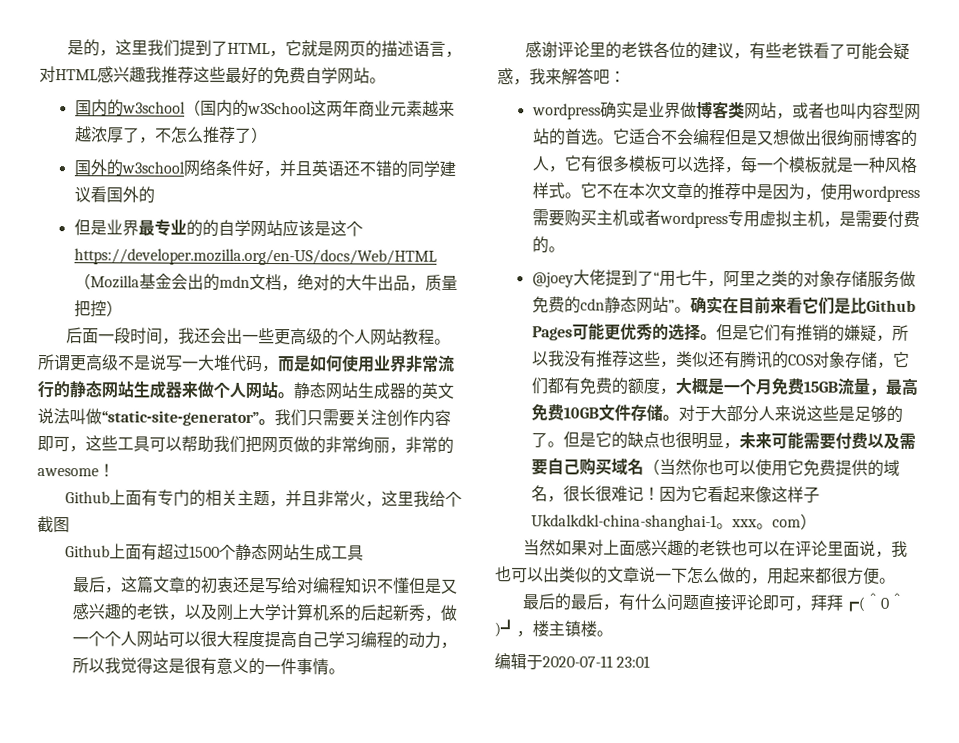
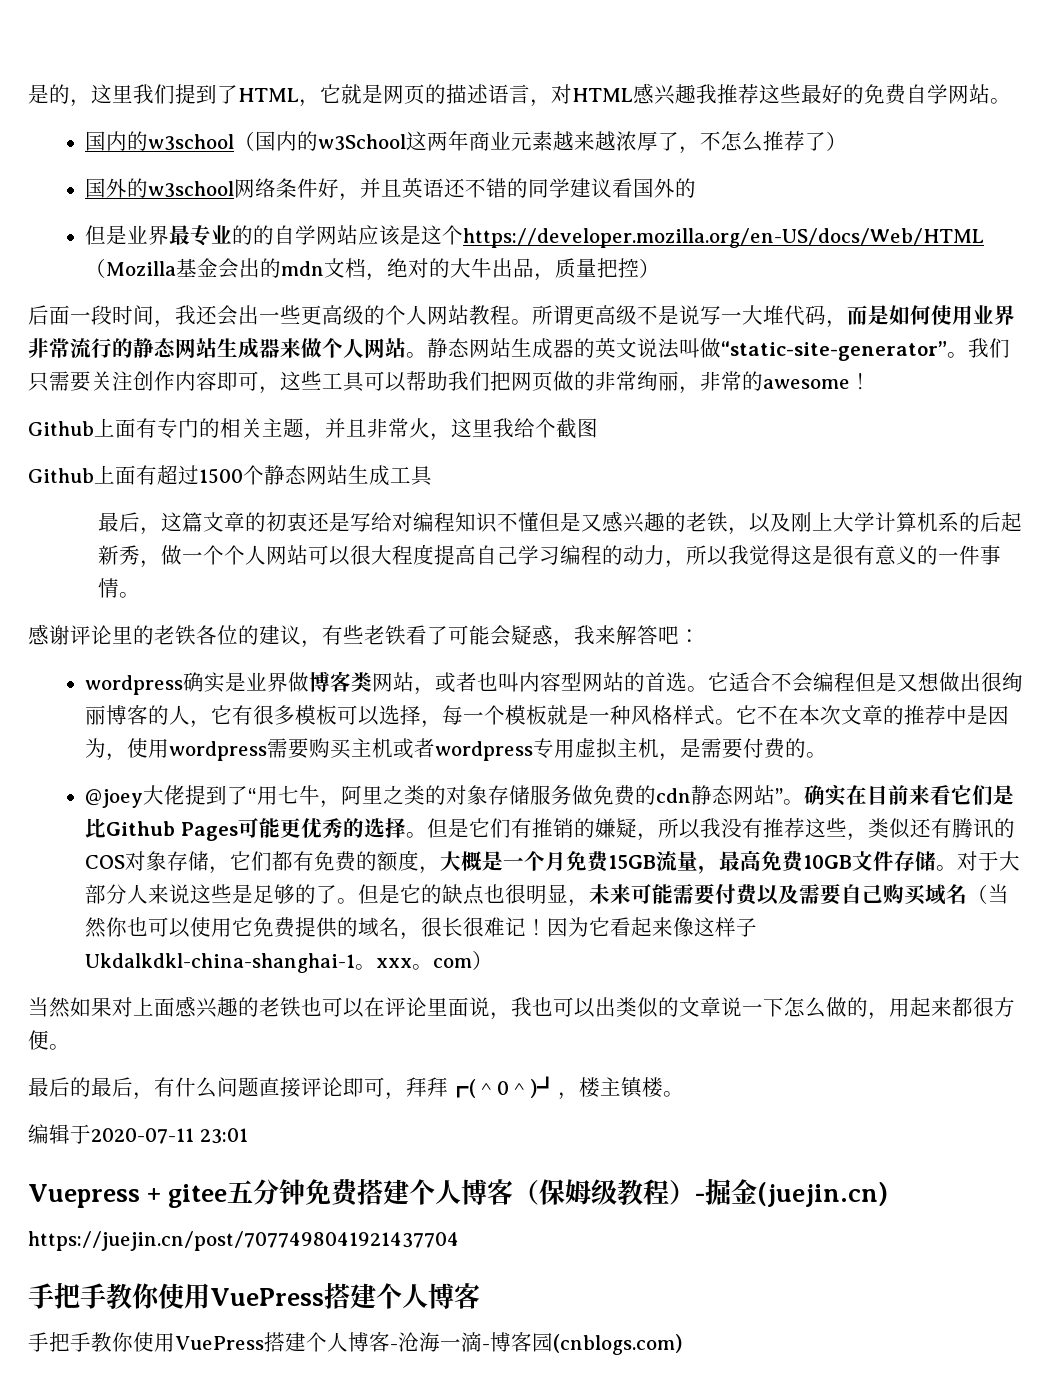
+ Vuepress + gitee五分钟免费搭建个人博客（保姆级教程）-掘金(juejin.cn)
+ https://juejin.cn/post/7077498041921437704
+ 手把手教你使用VuePress搭建个人博客
+ 手把手教你使用VuePress搭建个人博客-沧海一滴-博客园(cnblogs.com)

